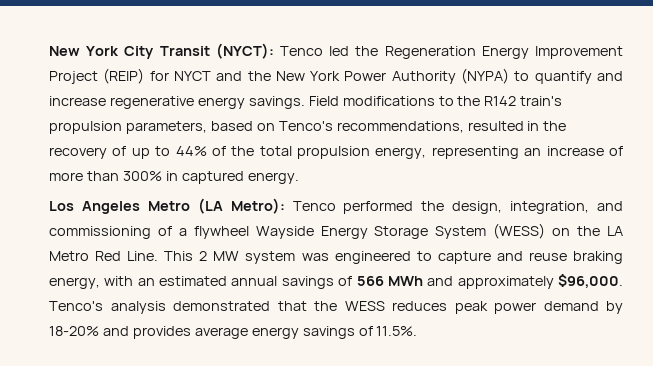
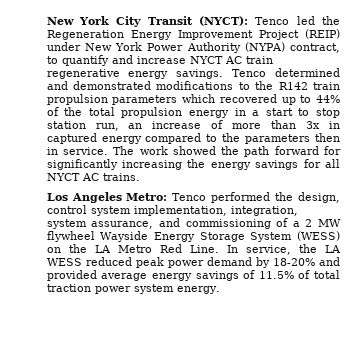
- New York City Transit (NYCT): Tenco led the Regeneration Energy Improvement Project (REIP) for NYCT and the New York Power Authority (NYPA) to quantify and increase regenerative energy savings. Field modifications to the R142 train's propulsion parameters, based on Tenco's recommendations, resulted in the recovery of up to 44% of the total propulsion energy, representing an increase of more than 300% in captured energy.
+ New York City Transit (NYCT): Tenco led the Regeneration Energy Improvement Project (REIP) under New York Power Authority (NYPA) contract, to quantify and increase NYCT AC train regenerative energy savings. Tenco determined and demonstrated modifications to the R142 train propulsion parameters which recovered up to 44% of the total propulsion energy in a start to stop station run, an increase of more than 3x in captured energy compared to the parameters then in service. The work showed the path forward for significantly increasing the energy savings for all NYCT AC trains.
- Los Angeles Metro (LA Metro): Tenco performed the design, integration, and commissioning of a flywheel Wayside Energy Storage System (WESS) on the LA Metro Red Line.
+ Los Angeles Metro: Tenco performed the design, control system implementation, integration, system assurance, and commissioning of a 2 MW flywheel Wayside Energy Storage System (WESS) on the LA Metro Red Line.
- This 2 MW system was engineered to capture and reuse braking energy, with an estimated annual savings of 566 MWh and approximately $96,000. Tenco's analysis demonstrated that the WESS reduces peak power demand by 18-20% and provides average energy savings of 11.5%.
+ In service, the LA WESS reduced peak power demand by 18-20% and provided average energy savings of 11.5% of total traction power system energy.

